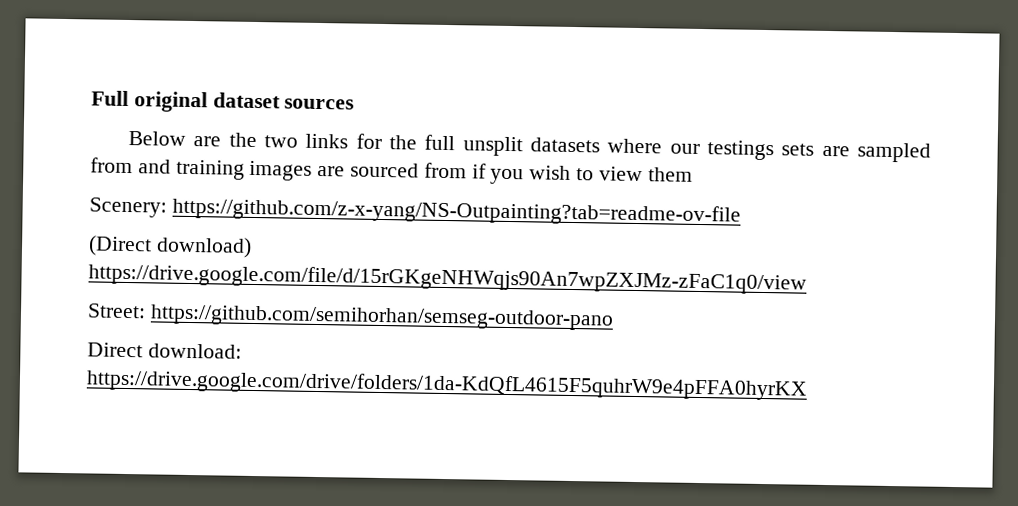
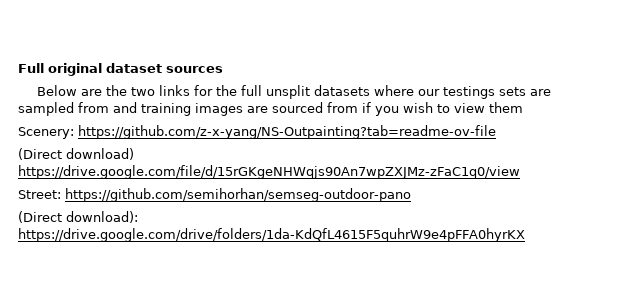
- Direct download: https://drive.google.com/drive/folders/1da-KdQfL4615F5quhrW9e4pFFA0hyrKX
+ (Direct download): https://drive.google.com/drive/folders/1da-KdQfL4615F5quhrW9e4pFFA0hyrKX

